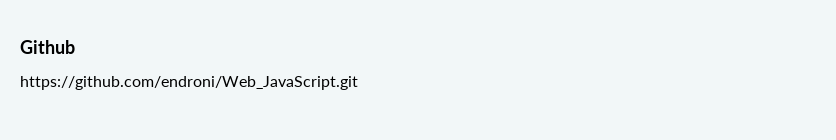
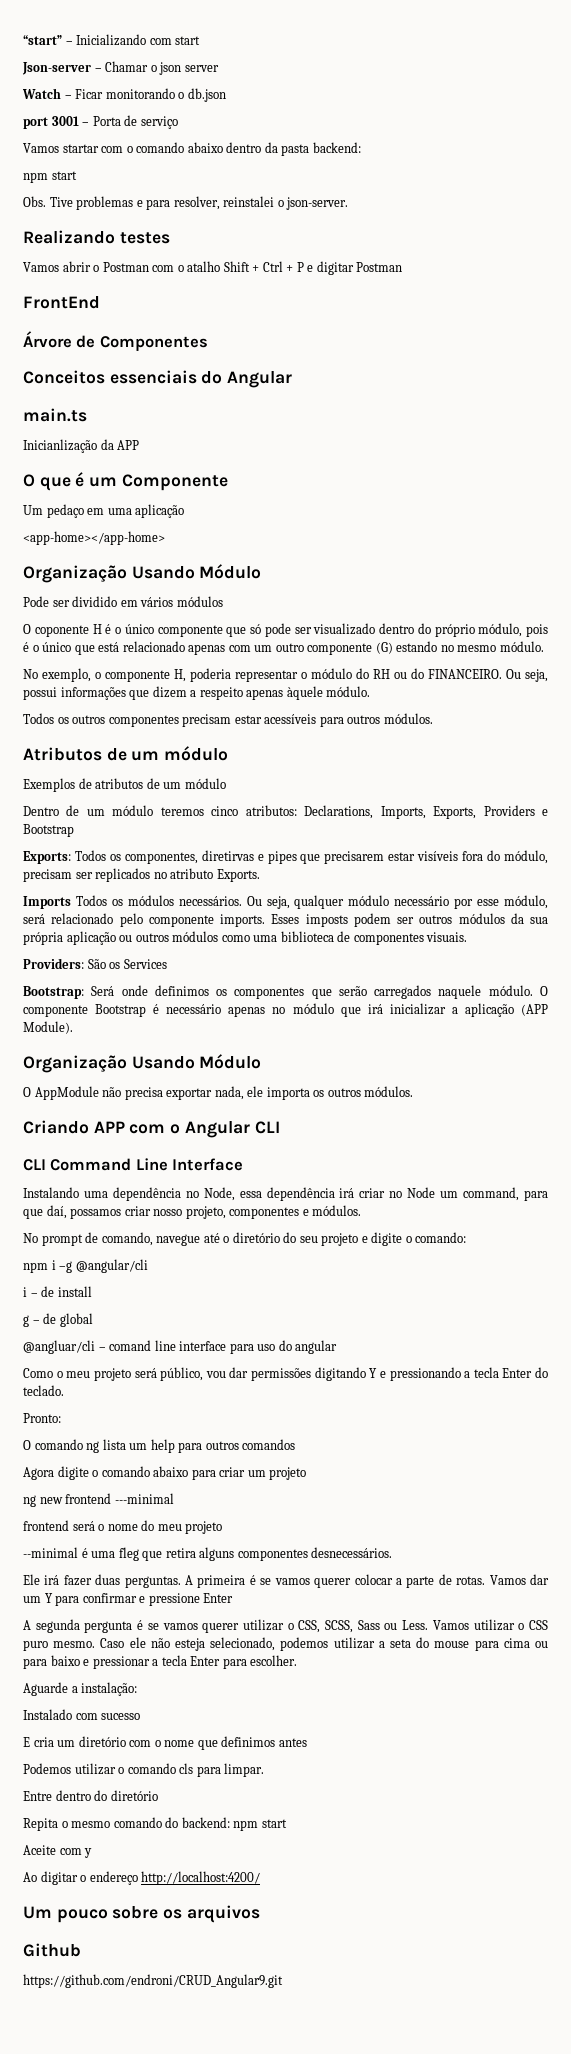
+ “start” – Inicializando com start
+ Json-server – Chamar o json server
+ Watch – Ficar monitorando o db.json
+ port 3001 – Porta de serviço
+ Vamos startar com o comando abaixo dentro da pasta backend:
+ npm start
+ Obs. Tive problemas e para resolver, reinstalei o json-server.
+ Realizando testes
+ Vamos abrir o Postman com o atalho Shift + Ctrl + P e digitar Postman
+ FrontEnd
+ Árvore de Componentes
+ Conceitos essenciais do Angular
+ main.ts
+ Inicianlização da APP
+ O que é um Componente
+ Um pedaço em uma aplicação
+ <app-home></app-home>
+ Organização Usando Módulo
+ Pode ser dividido em vários módulos
+ O coponente H é o único componente que só pode ser visualizado dentro do próprio módulo, pois é o único que está relacionado apenas com um outro componente (G) estando no mesmo módulo.
+ No exemplo, o componente H, poderia representar o módulo do RH ou do FINANCEIRO. Ou seja, possui informações que dizem a respeito apenas àquele módulo.
+ Todos os outros componentes precisam estar acessíveis para outros módulos.
+ Atributos de um módulo
+ Exemplos de atributos de um módulo
+ Dentro de um módulo teremos cinco atributos: Declarations, Imports, Exports, Providers e Bootstrap
+ Exports: Todos os componentes, diretirvas e pipes que precisarem estar visíveis fora do módulo, precisam ser replicados no atributo Exports.
+ Imports Todos os módulos necessários. Ou seja, qualquer módulo necessário por esse módulo, será relacionado pelo componente imports. Esses imposts podem ser outros módulos da sua própria aplicação ou outros módulos como uma biblioteca de componentes visuais.
+ Providers: São os Services
+ Bootstrap: Será onde definimos os componentes que serão carregados naquele módulo. O componente Bootstrap é necessário apenas no módulo que irá inicializar a aplicação (APP Module).
+ Organização Usando Módulo
+ O AppModule não precisa exportar nada, ele importa os outros módulos.
+ Criando APP com o Angular CLI
+ CLI Command Line Interface
+ Instalando uma dependência no Node, essa dependência irá criar no Node um command, para que daí, possamos criar nosso projeto, componentes e módulos.
+ No prompt de comando, navegue até o diretório do seu projeto e digite o comando:
+ npm i –g @angular/cli
+ i – de install
+ g – de global
+ @angluar/cli – comand line interface para uso do angular
+ Como o meu projeto será público, vou dar permissões digitando Y e pressionando a tecla Enter do teclado.
+ Pronto:
+ O comando ng lista um help para outros comandos
+ Agora digite o comando abaixo para criar um projeto
+ ng new frontend ---minimal
+ frontend será o nome do meu projeto
+ --minimal é uma fleg que retira alguns componentes desnecessários.
+ Ele irá fazer duas perguntas. A primeira é se vamos querer colocar a parte de rotas. Vamos dar um Y para confirmar e pressione Enter
+ A segunda pergunta é se vamos querer utilizar o CSS, SCSS, Sass ou Less. Vamos utilizar o CSS puro mesmo. Caso ele não esteja selecionado, podemos utilizar a seta do mouse para cima ou para baixo e pressionar a tecla Enter para escolher.
+ Aguarde a instalação:
+ Instalado com sucesso
+ E cria um diretório com o nome que definimos antes
+ Podemos utilizar o comando cls para limpar.
+ Entre dentro do diretório
+ Repita o mesmo comando do backend: npm start
+ Aceite com y
+ Ao digitar o endereço http://localhost:4200/
+ Um pouco sobre os arquivos
- https://github.com/endroni/Web_JavaScript.git
+ https://github.com/endroni/CRUD_Angular9.git

